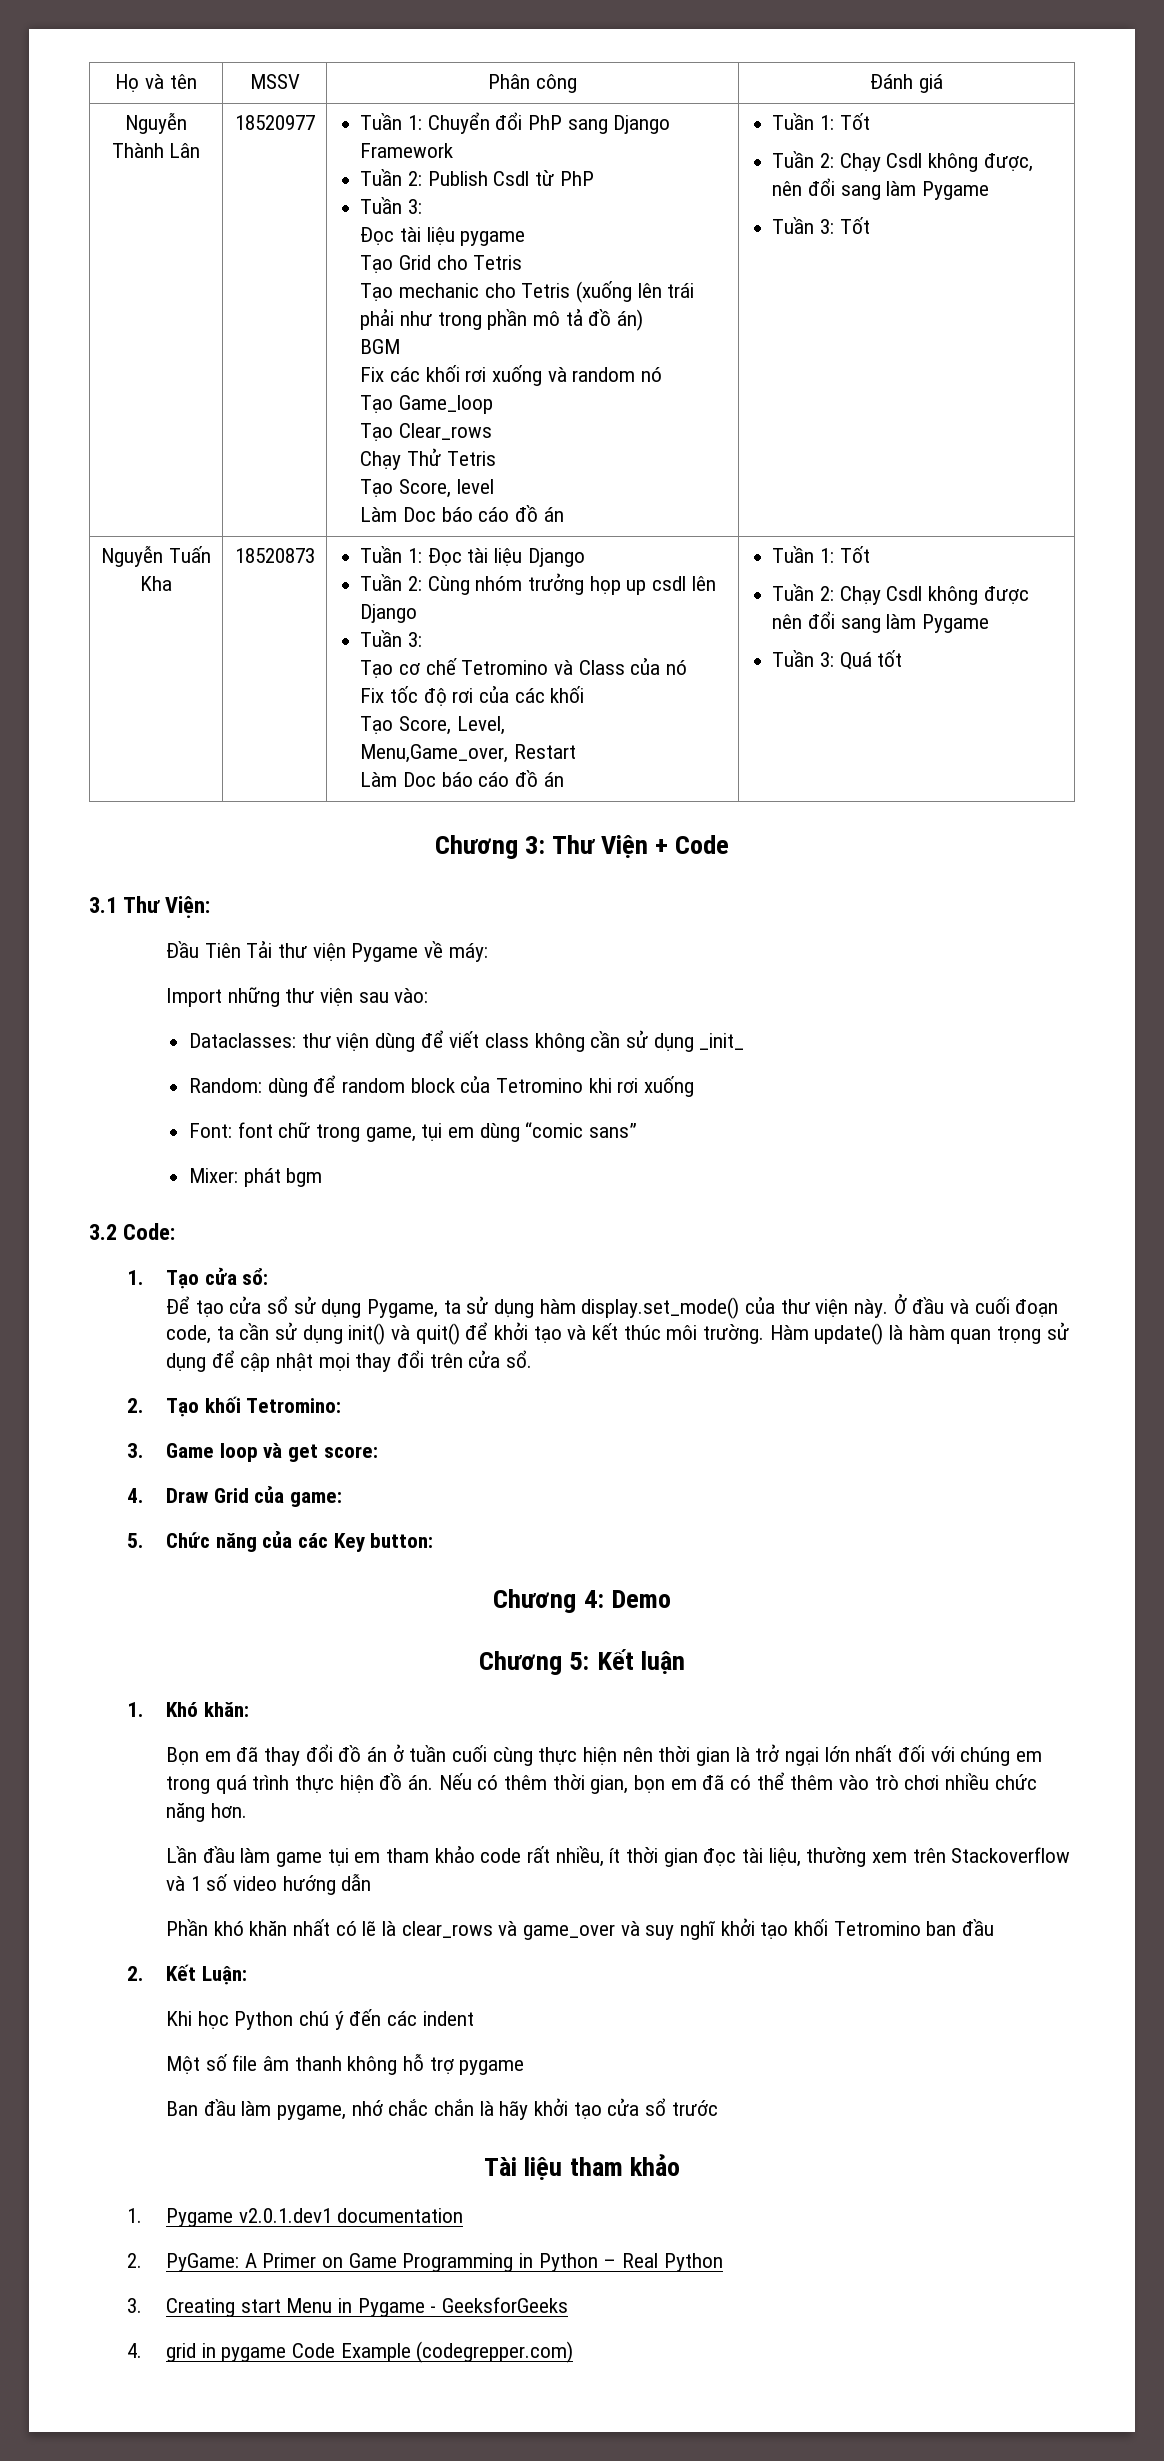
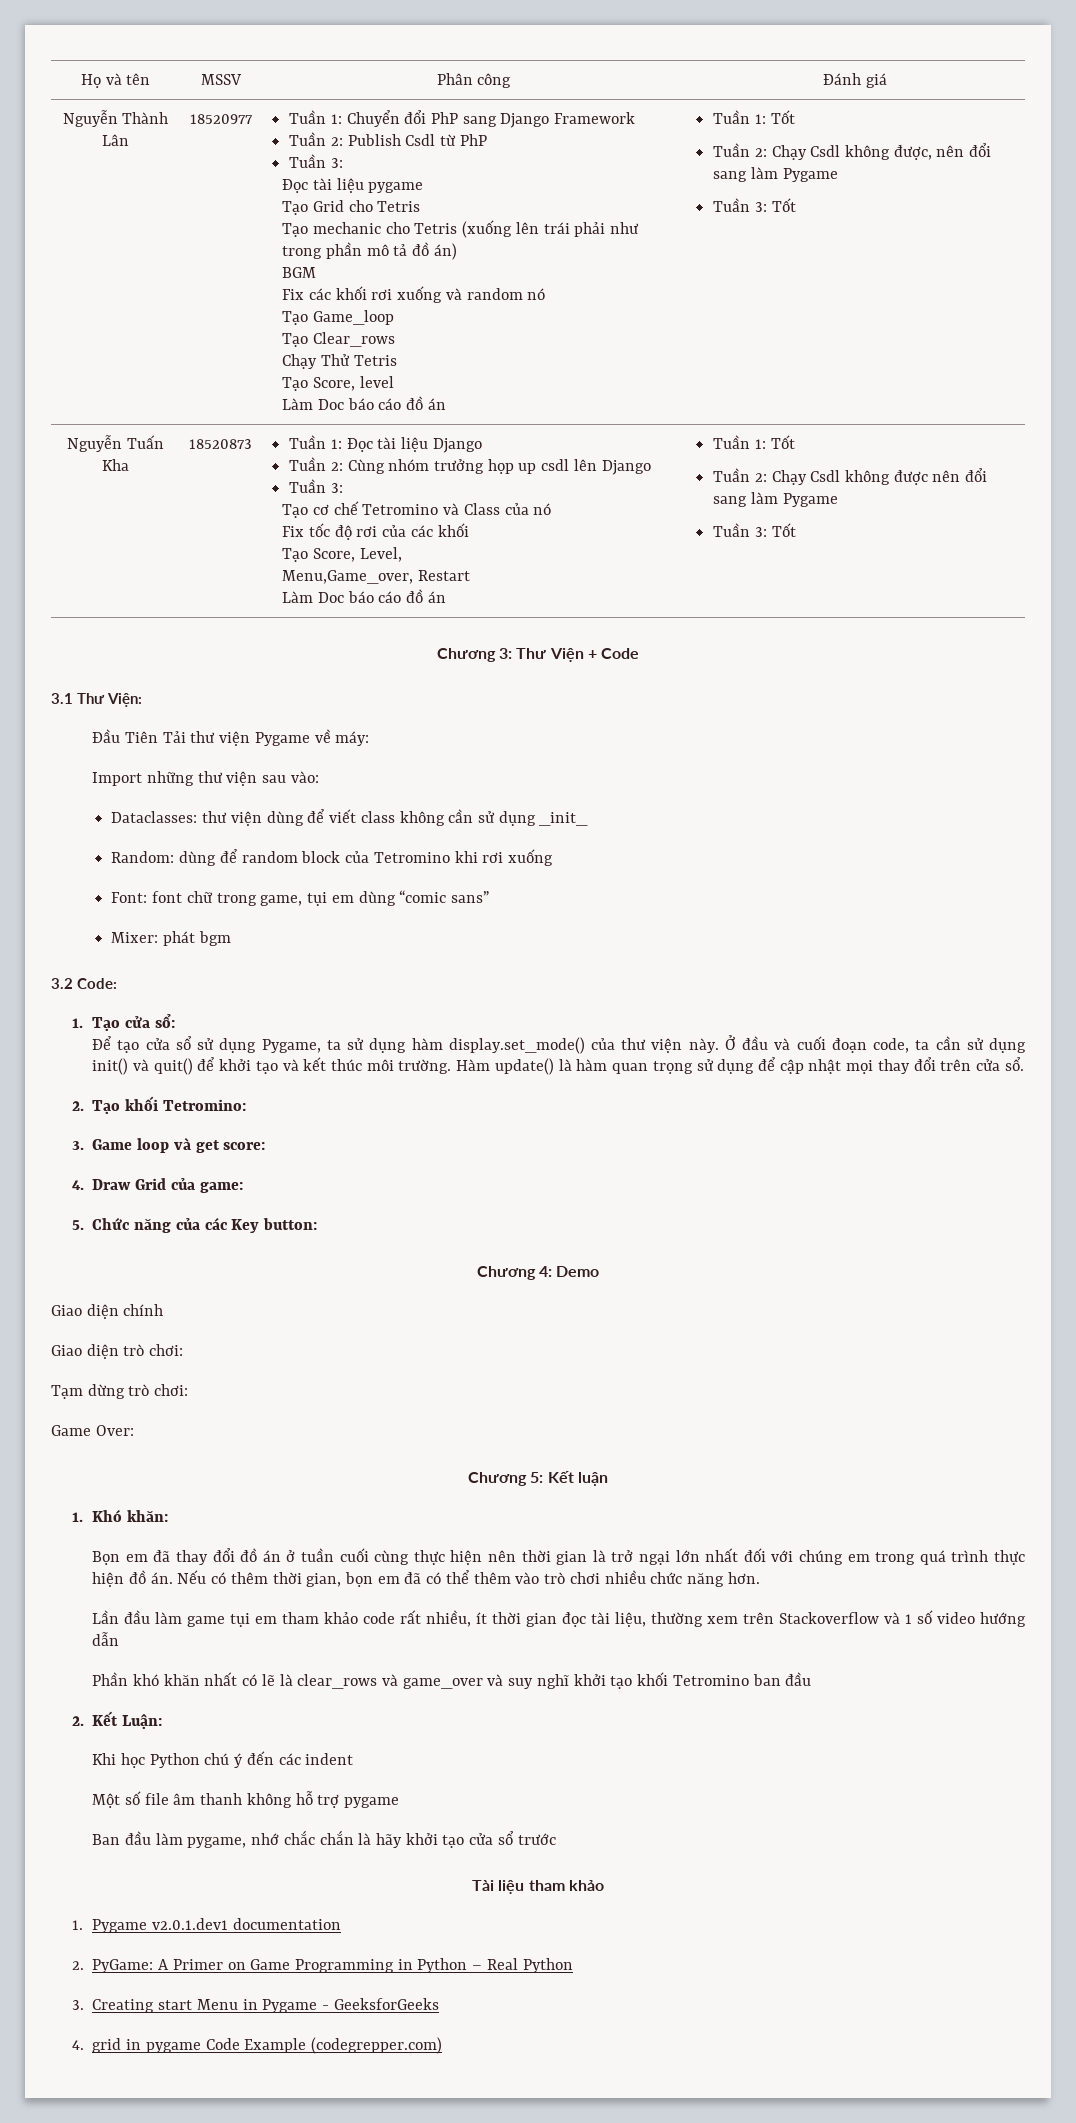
  Tuần 2: Chạy Csdl không được nên đổi sang làm Pygame
- Tuần 3: Quá tốt
+ Tuần 3: Tốt
+ Giao diện chính
+ Giao diện trò chơi:
+ Tạm dừng trò chơi:
+ Game Over:

